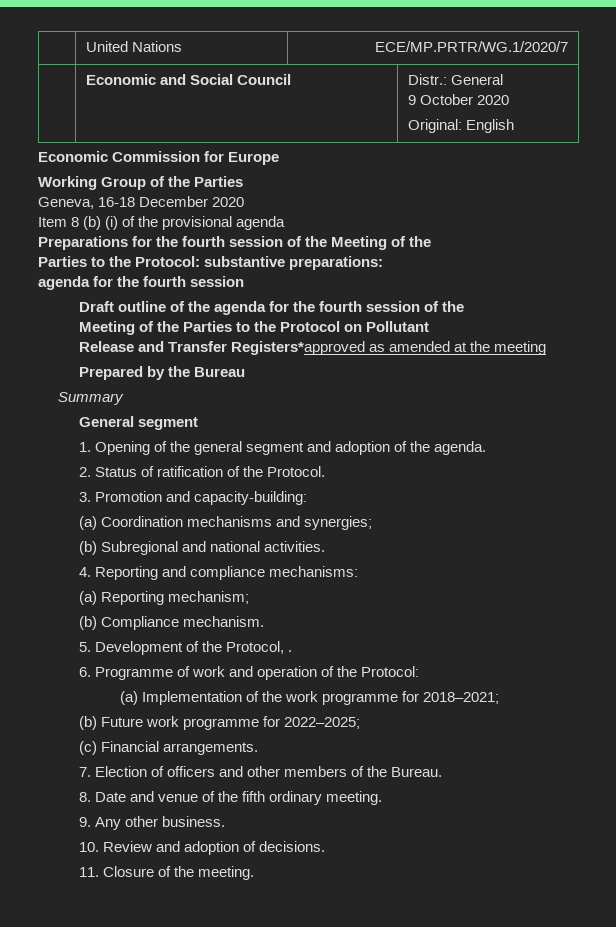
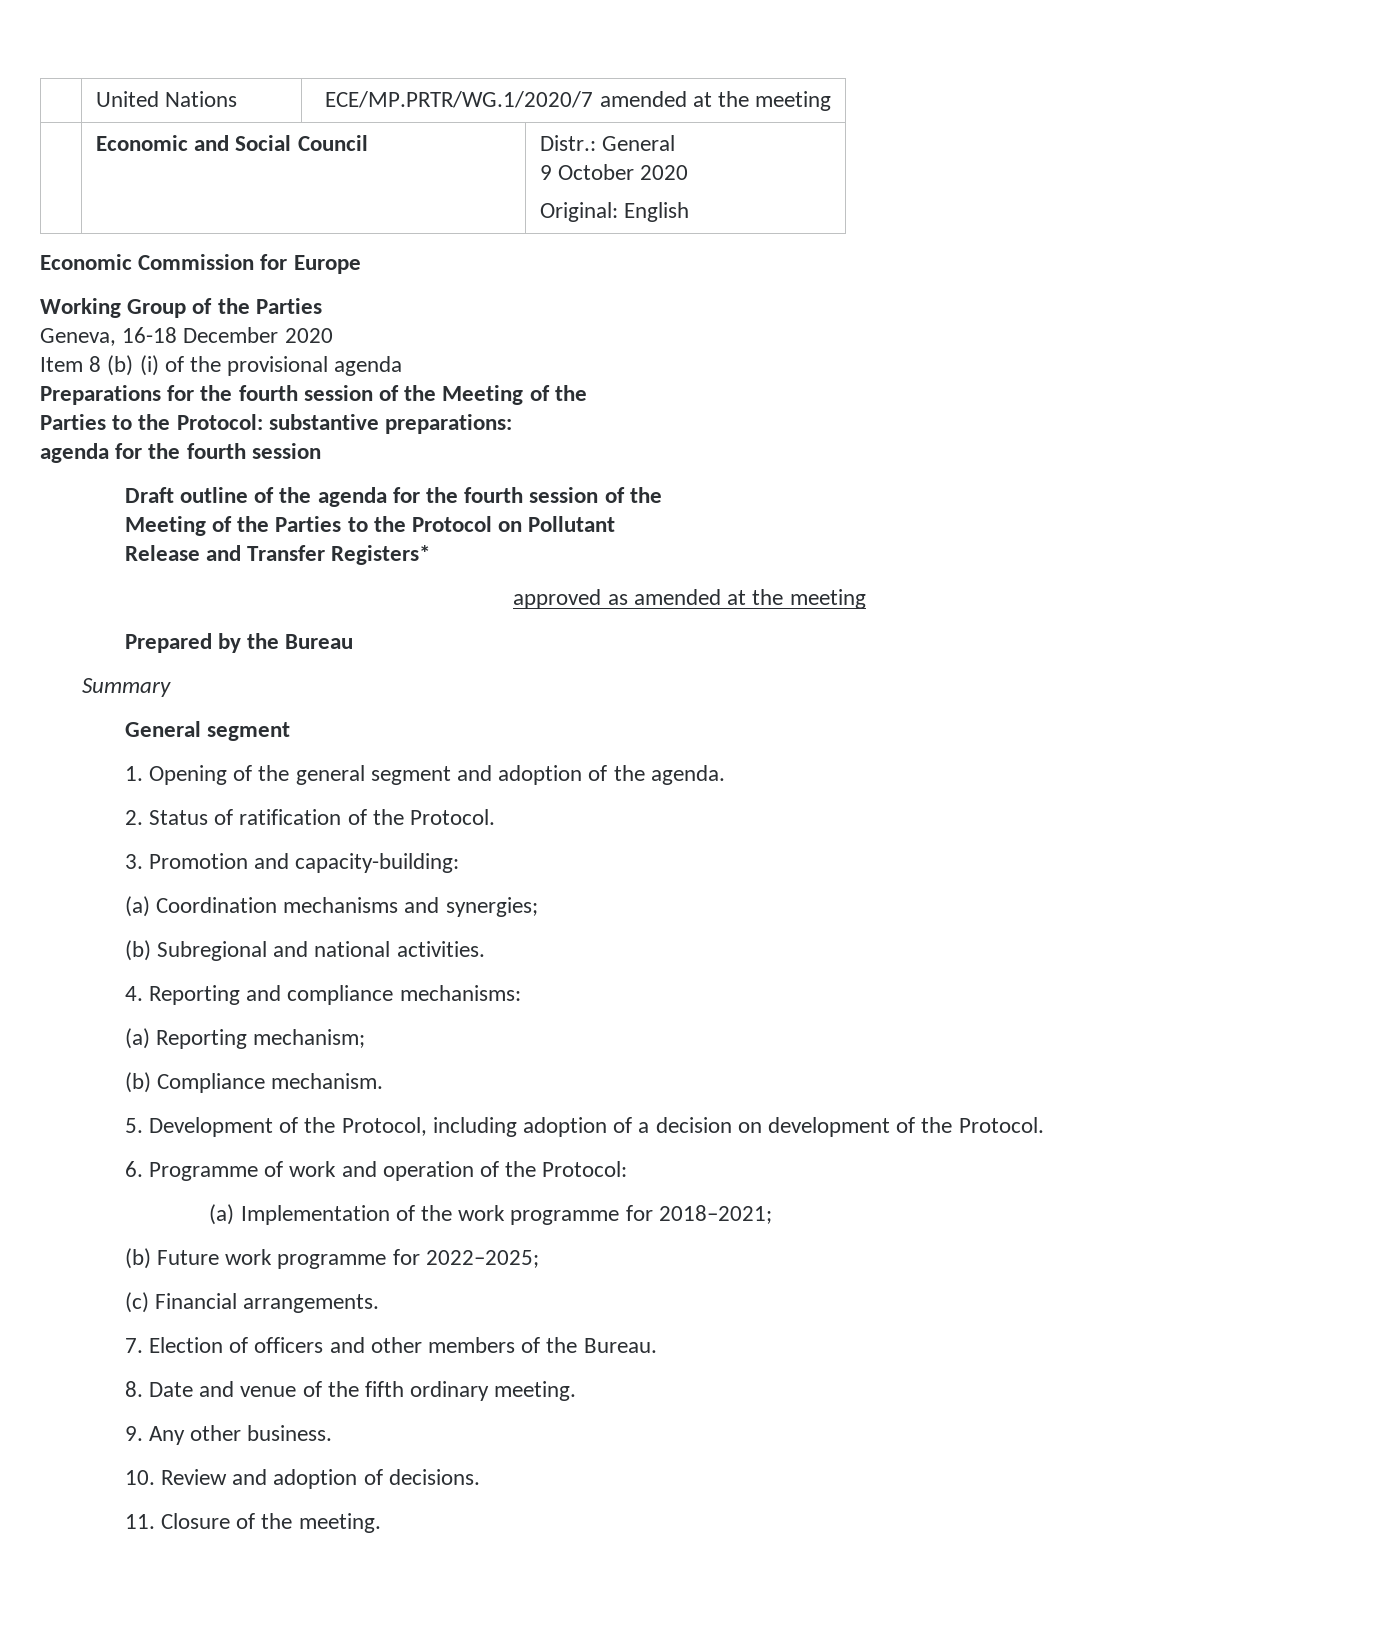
- | United Nations | ECE/MP.PRTR/WG.1/2020/7
+ | United Nations | ECE/MP.PRTR/WG.1/2020/7 amended at the meeting
- Release and Transfer Registers*approved as amended at the meeting
+ Release and Transfer Registers*
+ approved as amended at the meeting
- 5. Development of the Protocol, .
+ 5. Development of the Protocol, including adoption of a decision on development of the Protocol.

